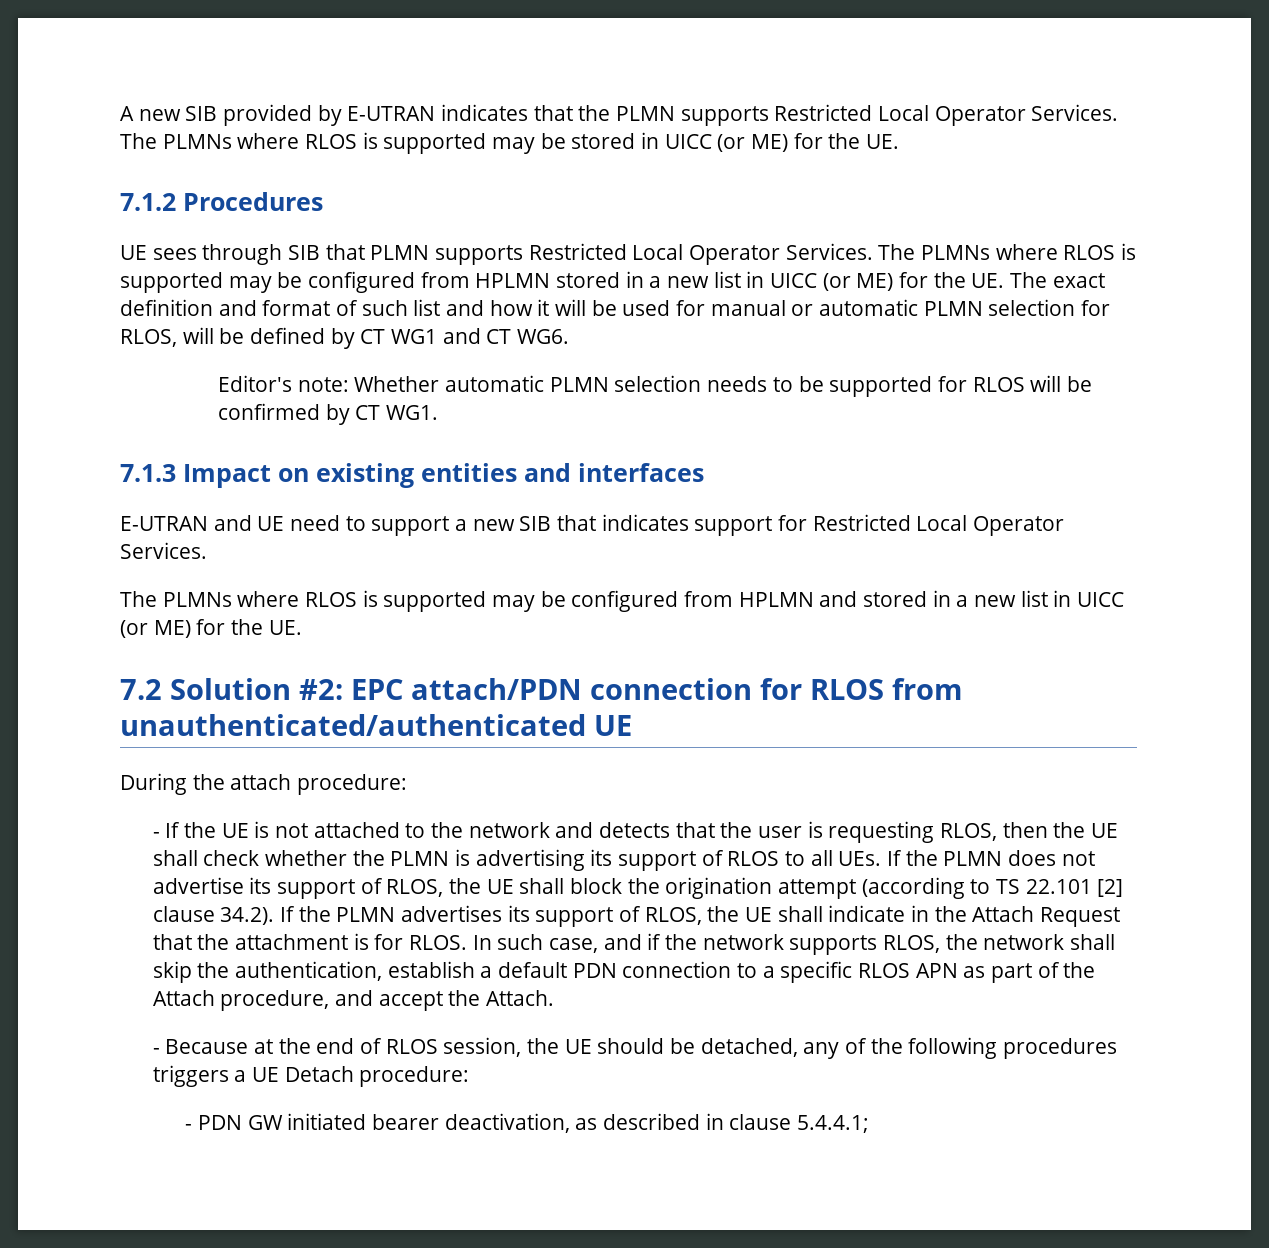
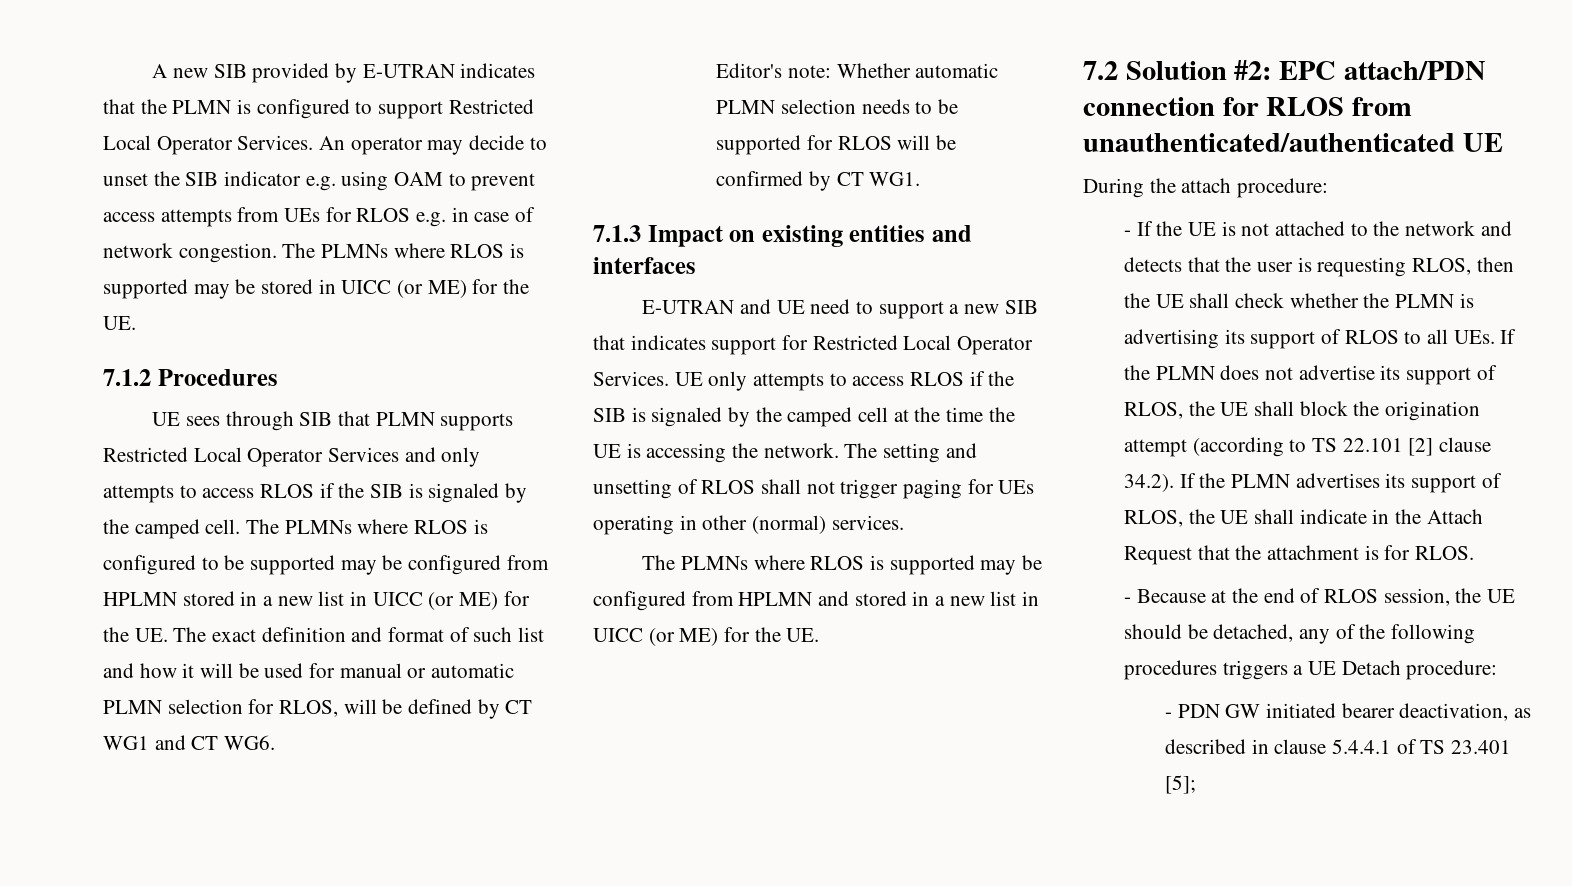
- A new SIB provided by E-UTRAN indicates that the PLMN supports Restricted Local Operator Services.
+ A new SIB provided by E-UTRAN indicates that the PLMN is configured to support Restricted Local Operator Services. An operator may decide to unset the SIB indicator e.g. using OAM to prevent access attempts from UEs for RLOS e.g. in case of network congestion.
- UE sees through SIB that PLMN supports Restricted Local Operator Services. The PLMNs where RLOS is supported may be configured from HPLMN stored in a new list in UICC (or ME) for the UE. The exact definition and format of such list and how it will be used for manual or automatic PLMN selection for RLOS, will be defined by CT WG1 and CT WG6.
+ UE sees through SIB that PLMN supports Restricted Local Operator Services and only attempts to access RLOS if the SIB is signaled by the camped cell. The PLMNs where RLOS is configured to be supported may be configured from HPLMN stored in a new list in UICC (or ME) for the UE. The exact definition and format of such list and how it will be used for manual or automatic PLMN selection for RLOS, will be defined by CT WG1 and CT WG6.
+ UE only attempts to access RLOS if the SIB is signaled by the camped cell at the time the UE is accessing the network. The setting and unsetting of RLOS shall not trigger paging for UEs operating in other (normal) services.
- In such case, and if the network supports RLOS, the network shall skip the authentication, establish a default PDN connection to a specific RLOS APN as part of the Attach procedure, and accept the Attach.
- - PDN GW initiated bearer deactivation, as described in clause 5.4.4.1;
+ - PDN GW initiated bearer deactivation, as described in clause 5.4.4.1 of TS 23.401 [5];

